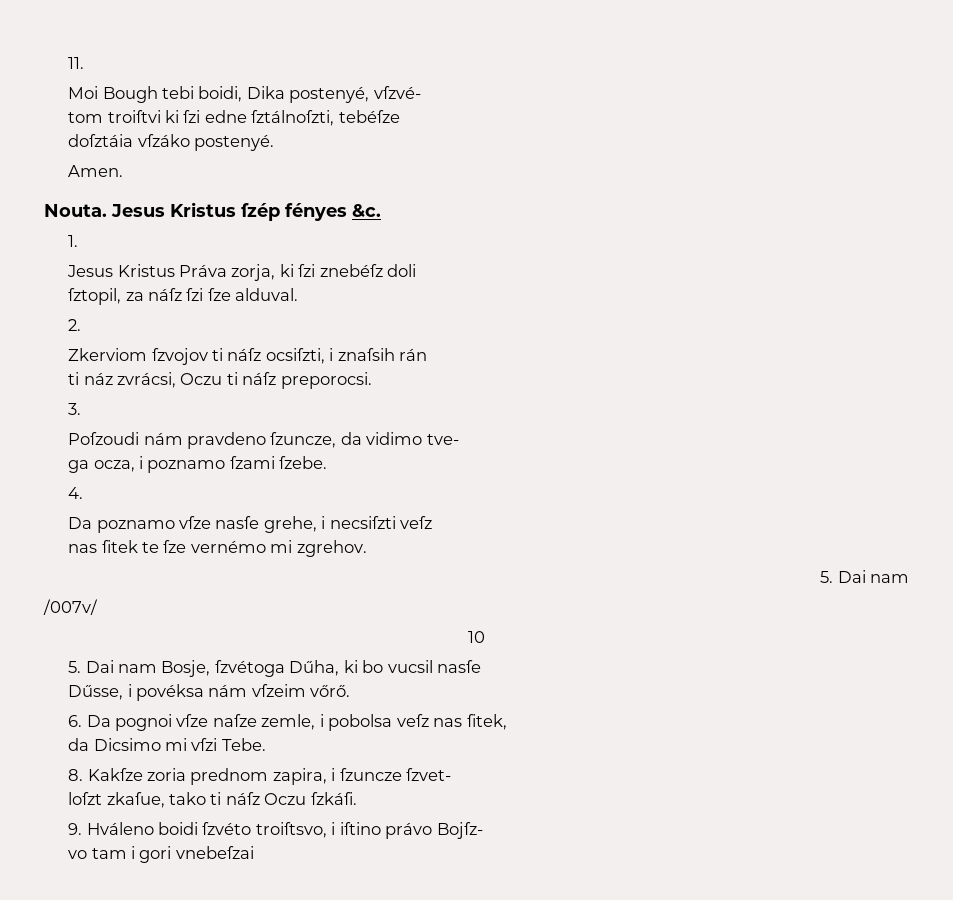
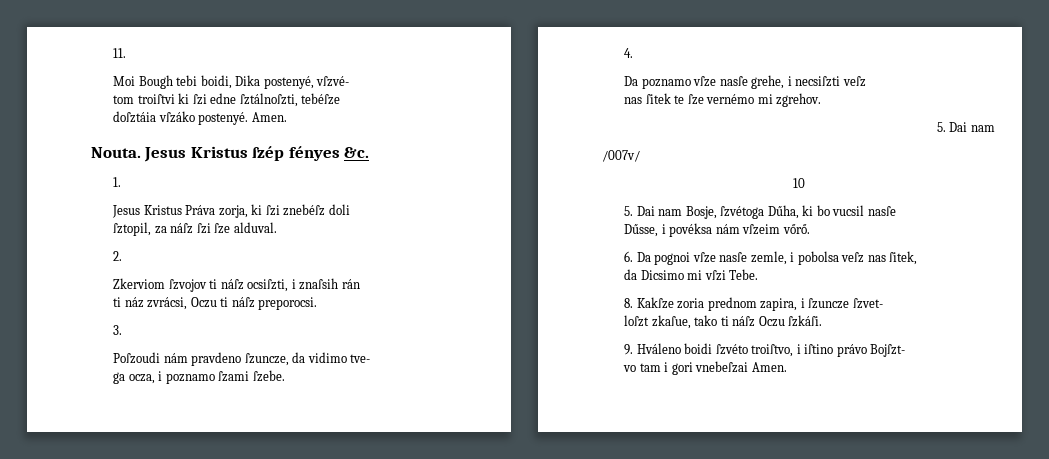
- doſztáia vſzáko postenyé.
- Amen.
+ doſztáia vſzáko postenyé. Amen.
- 6. Da pognoi vſze naſze zemle, i pobolsa veſz nas ſitek,
+ 6. Da pognoi vſze nasſe zemle, i pobolsa veſz nas ſitek,
- 9. Hváleno boidi ſzvéto troiſtsvo, i iſtino právo Bojſz-
+ 9. Hváleno boidi ſzvéto troiſtvo, i iſtino právo Bojſzt-
- vo tam i gori vnebeſzai
+ vo tam i gori vnebeſzai Amen.

